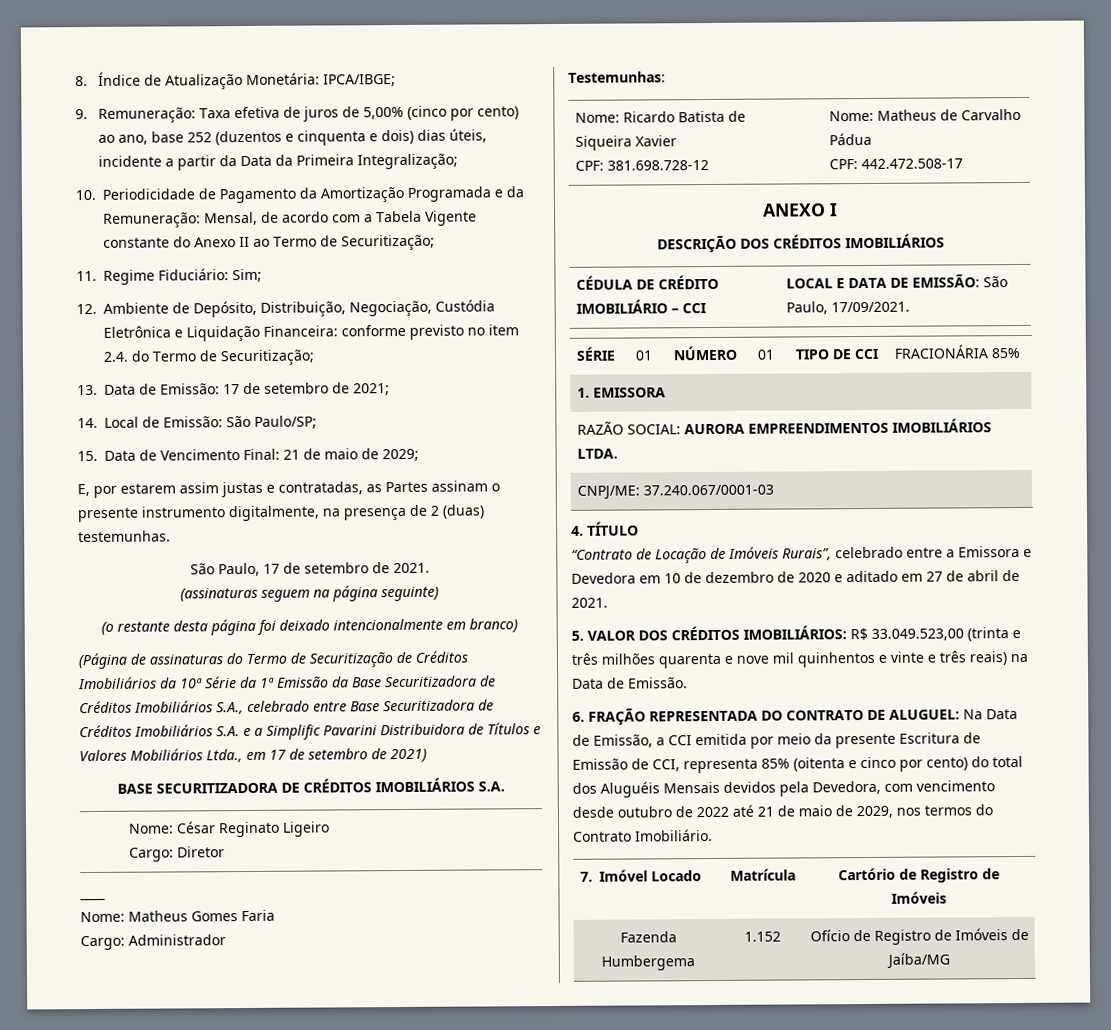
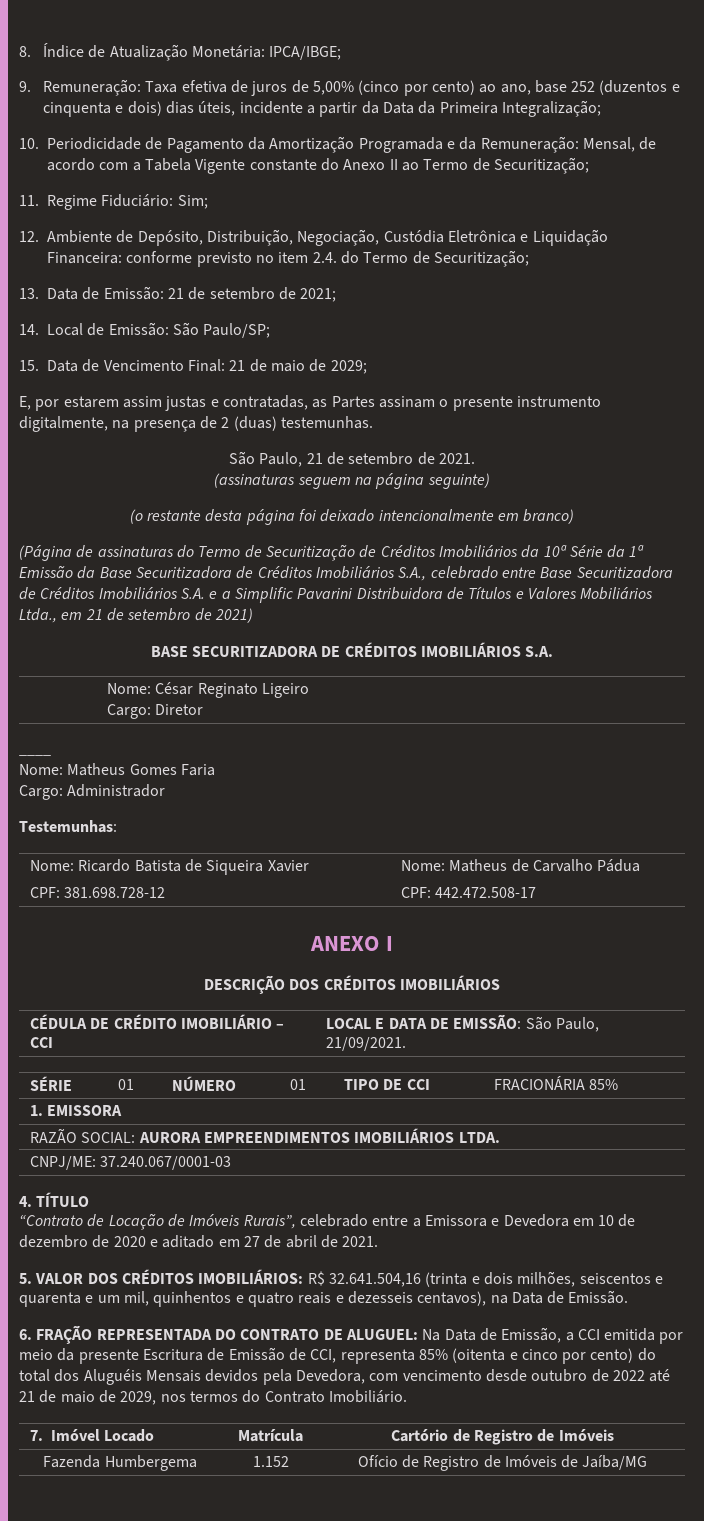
- 13. Data de Emissão: 17 de setembro de 2021;
+ 13. Data de Emissão: 21 de setembro de 2021;
- São Paulo, 17 de setembro de 2021.
+ São Paulo, 21 de setembro de 2021.
- (Página de assinaturas do Termo de Securitização de Créditos Imobiliários da 10ª Série da 1ª Emissão da Base Securitizadora de Créditos Imobiliários S.A., celebrado entre Base Securitizadora de Créditos Imobiliários S.A. e a Simplific Pavarini Distribuidora de Títulos e Valores Mobiliários Ltda., em 17 de setembro de 2021)
+ (Página de assinaturas do Termo de Securitização de Créditos Imobiliários da 10ª Série da 1ª Emissão da Base Securitizadora de Créditos Imobiliários S.A., celebrado entre Base Securitizadora de Créditos Imobiliários S.A. e a Simplific Pavarini Distribuidora de Títulos e Valores Mobiliários Ltda., em 21 de setembro de 2021)
- CÉDULA DE CRÉDITO IMOBILIÁRIO – CCI | LOCAL E DATA DE EMISSÃO: São Paulo, 17/09/2021.
+ CÉDULA DE CRÉDITO IMOBILIÁRIO – CCI | LOCAL E DATA DE EMISSÃO: São Paulo, 21/09/2021.
- 5. VALOR DOS CRÉDITOS IMOBILIÁRIOS: R$ 33.049.523,00 (trinta e três milhões quarenta e nove mil quinhentos e vinte e três reais) na Data de Emissão.
+ 5. VALOR DOS CRÉDITOS IMOBILIÁRIOS: R$ 32.641.504,16 (trinta e dois milhões, seiscentos e quarenta e um mil, quinhentos e quatro reais e dezesseis centavos), na Data de Emissão.

